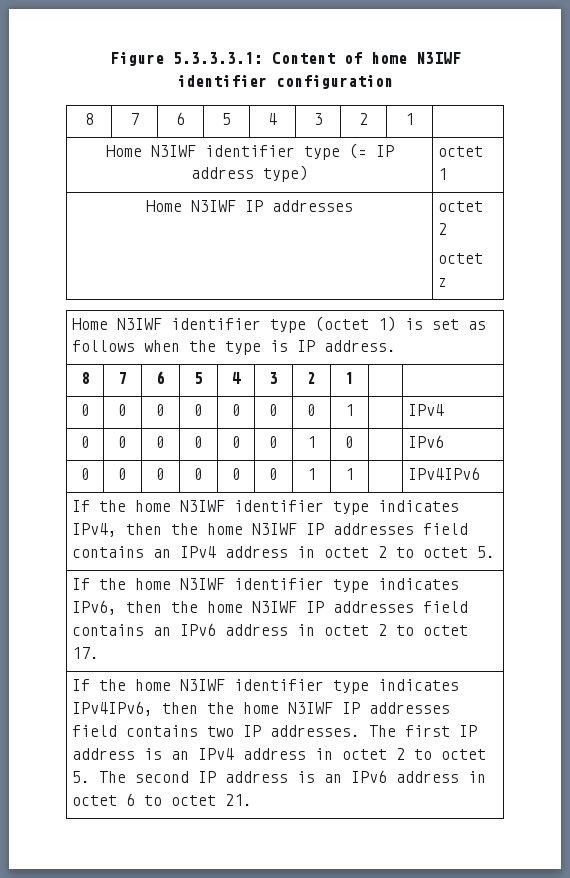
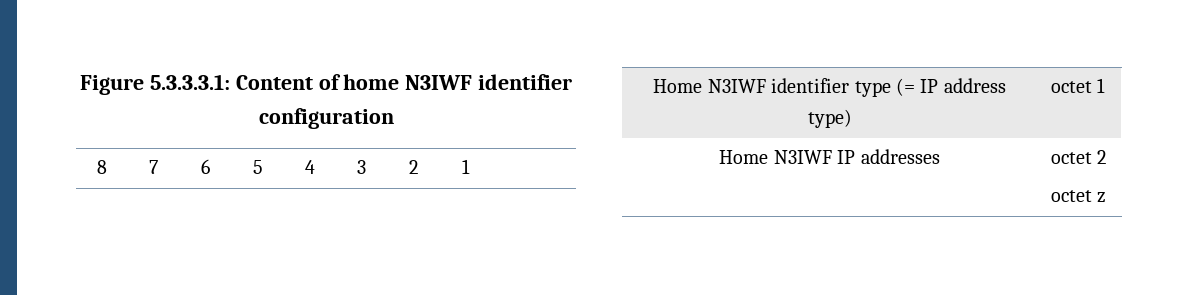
- Home N3IWF identifier type (octet 1) is set as follows when the type is IP address.
- 8 | 7 | 6 | 5 | 4 | 3 | 2 | 1 | |
- 0 | 0 | 0 | 0 | 0 | 0 | 0 | 1 | | IPv4
- 0 | 0 | 0 | 0 | 0 | 0 | 1 | 0 | | IPv6
- 0 | 0 | 0 | 0 | 0 | 0 | 1 | 1 | | IPv4IPv6
- If the home N3IWF identifier type indicates IPv4, then the home N3IWF IP addresses field contains an IPv4 address in octet 2 to octet 5.
- If the home N3IWF identifier type indicates IPv6, then the home N3IWF IP addresses field contains an IPv6 address in octet 2 to octet 17.
- If the home N3IWF identifier type indicates IPv4IPv6, then the home N3IWF IP addresses field contains two IP addresses. The first IP address is an IPv4 address in octet 2 to octet 5. The second IP address is an IPv6 address in octet 6 to octet 21.

